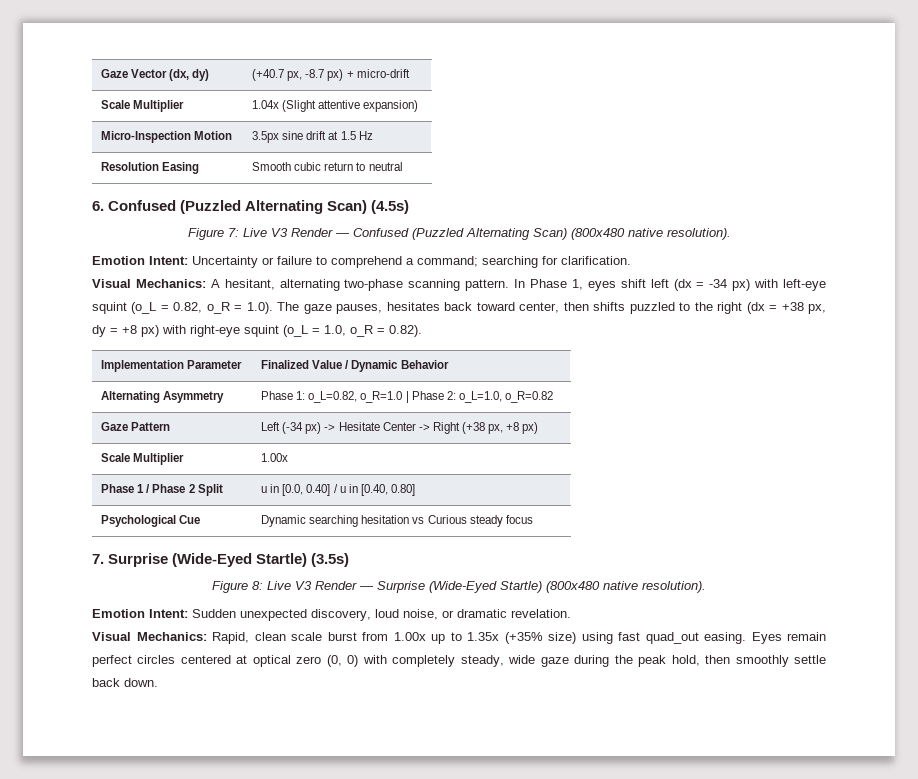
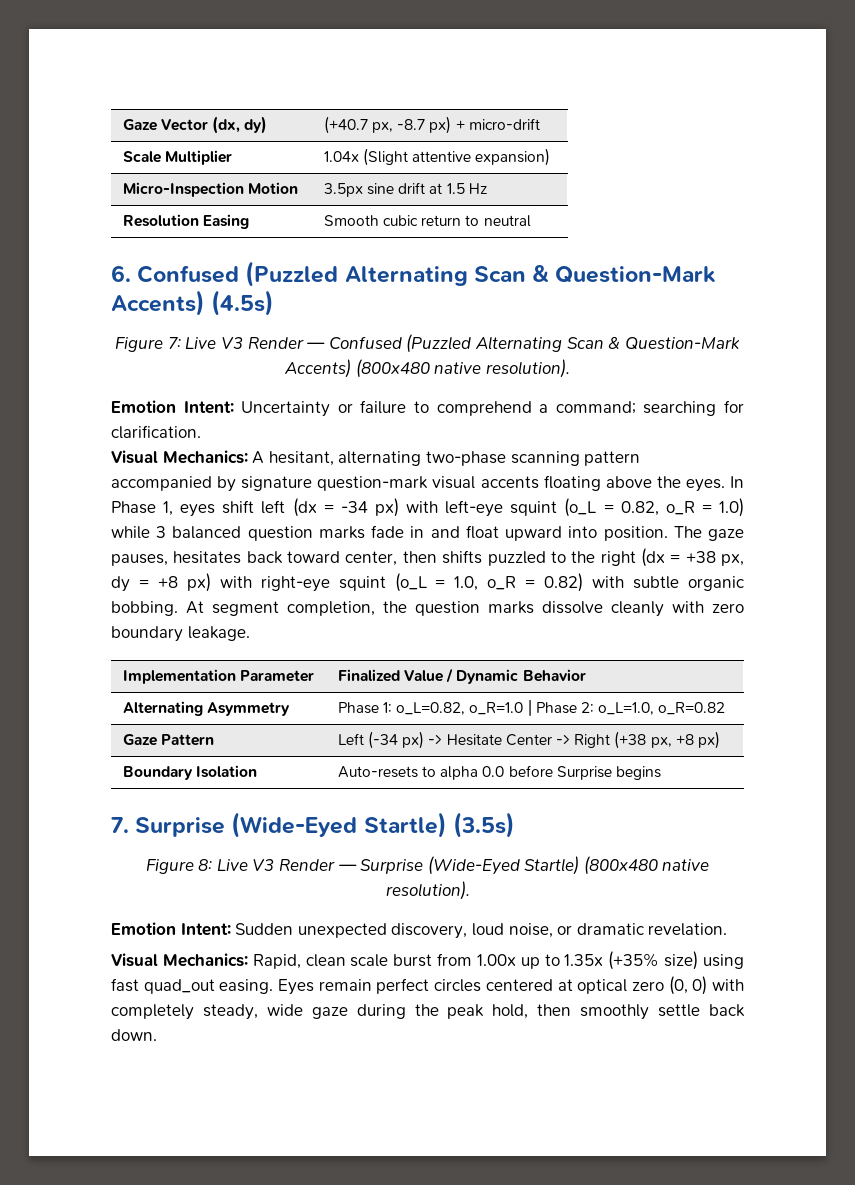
- 6. Confused (Puzzled Alternating Scan) (4.5s)
+ 6. Confused (Puzzled Alternating Scan & Question-Mark Accents) (4.5s)
- Figure 7: Live V3 Render — Confused (Puzzled Alternating Scan) (800x480 native resolution).
+ Figure 7: Live V3 Render — Confused (Puzzled Alternating Scan & Question-Mark Accents) (800x480 native resolution).
- Visual Mechanics: A hesitant, alternating two-phase scanning pattern.
+ Visual Mechanics: A hesitant, alternating two-phase scanning pattern accompanied by signature question-mark visual accents floating above the eyes.
- In Phase 1, eyes shift left (dx = -34 px) with left-eye squint (o_L = 0.82, o_R = 1.0). The gaze pauses, hesitates back toward center, then shifts puzzled to the right (dx = +38 px, dy = +8 px) with right-eye squint (o_L = 1.0, o_R = 0.82).
+ In Phase 1, eyes shift left (dx = -34 px) with left-eye squint (o_L = 0.82, o_R = 1.0) while 3 balanced question marks fade in and float upward into position. The gaze pauses, hesitates back toward center, then shifts puzzled to the right (dx = +38 px, dy = +8 px) with right-eye squint (o_L = 1.0, o_R = 0.82) with subtle organic bobbing. At segment completion, the question marks dissolve cleanly with zero boundary leakage.
- Scale Multiplier | 1.00x
- Phase 1 / Phase 2 Split | u in [0.0, 0.40] / u in [0.40, 0.80]
- Psychological Cue | Dynamic searching hesitation vs Curious steady focus
+ Boundary Isolation | Auto-resets to alpha 0.0 before Surprise begins

